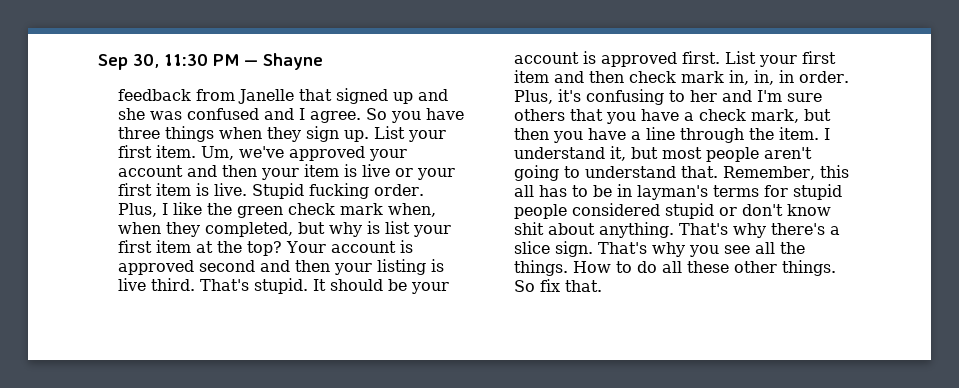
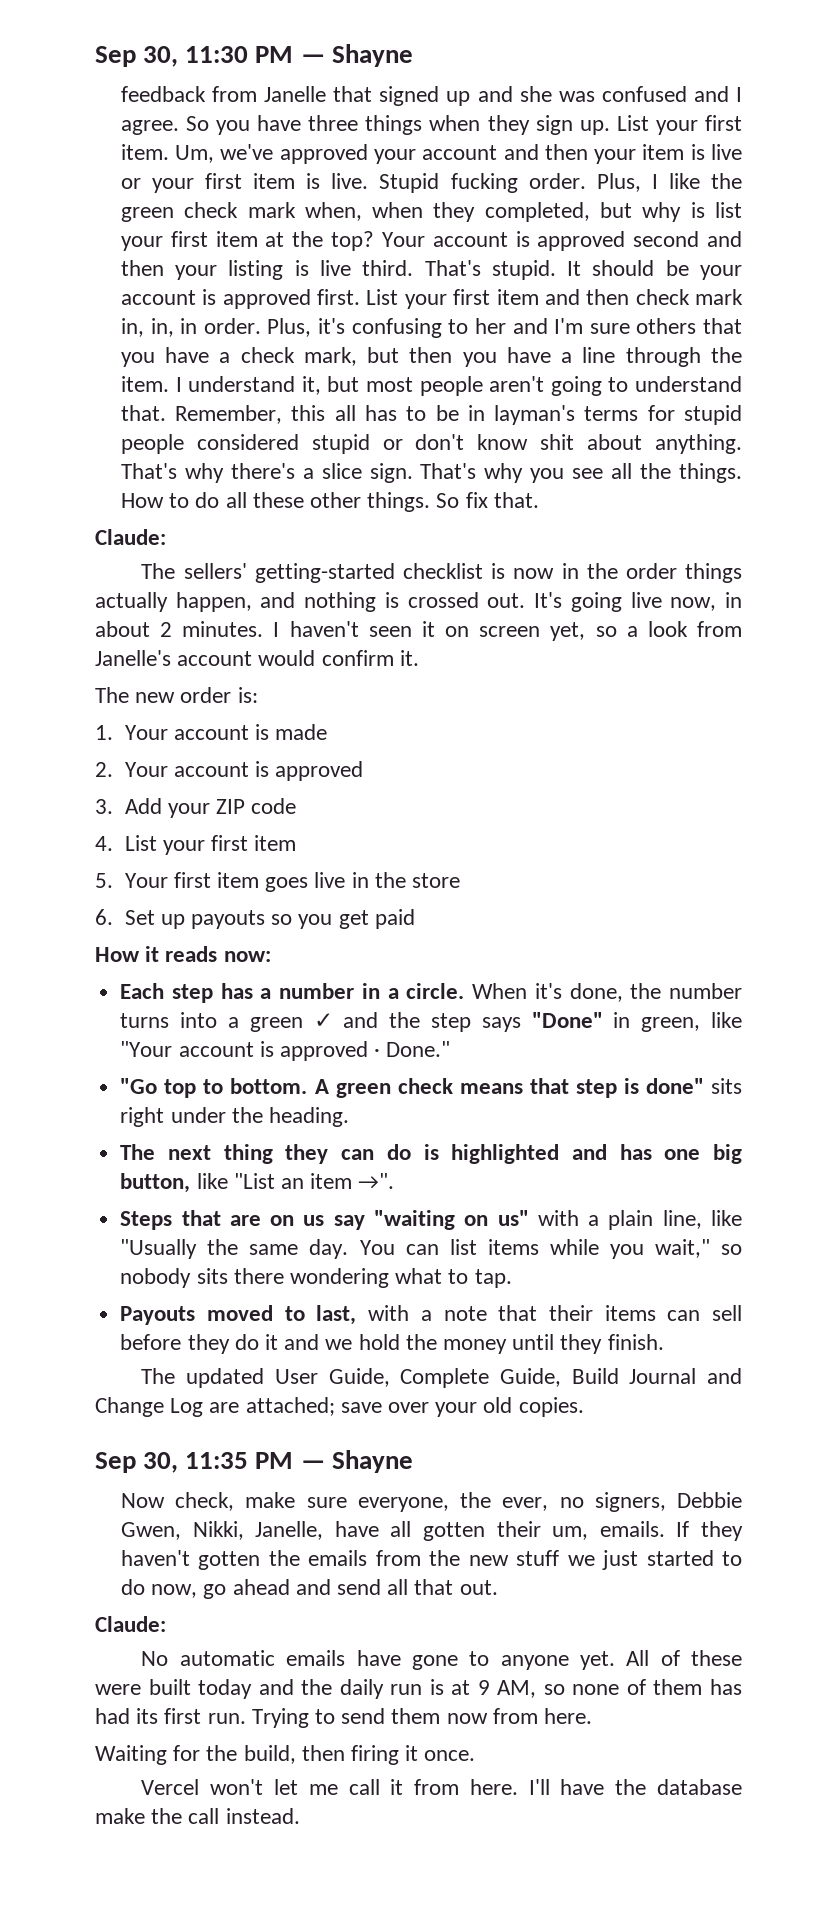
  So fix that.
+ Claude:
+ The sellers' getting-started checklist is now in the order things actually happen, and nothing is crossed out. It's going live now, in about 2 minutes. I haven't seen it on screen yet, so a look from Janelle's account would confirm it.
+ The new order is:
+ 1. Your account is made
+ 2. Your account is approved
+ 3. Add your ZIP code
+ 4. List your first item
+ 5. Your first item goes live in the store
+ 6. Set up payouts so you get paid
+ How it reads now:
+ Each step has a number in a circle. When it's done, the number turns into a green ✓ and the step says "Done" in green, like "Your account is approved · Done."
+ "Go top to bottom. A green check means that step is done" sits right under the heading.
+ The next thing they can do is highlighted and has one big button, like "List an item →".
+ Steps that are on us say "waiting on us" with a plain line, like "Usually the same day. You can list items while you wait," so nobody sits there wondering what to tap.
+ Payouts moved to last, with a note that their items can sell before they do it and we hold the money until they finish.
+ The updated User Guide, Complete Guide, Build Journal and Change Log are attached; save over your old copies.
+ Sep 30, 11:35 PM — Shayne
+ Now check, make sure everyone, the ever, no signers, Debbie Gwen, Nikki, Janelle, have all gotten their um, emails. If they haven't gotten the emails from the new stuff we just started to do now, go ahead and send all that out.
+ Claude:
+ No automatic emails have gone to anyone yet. All of these were built today and the daily run is at 9 AM, so none of them has had its first run. Trying to send them now from here.
+ Waiting for the build, then firing it once.
+ Vercel won't let me call it from here. I'll have the database make the call instead.

